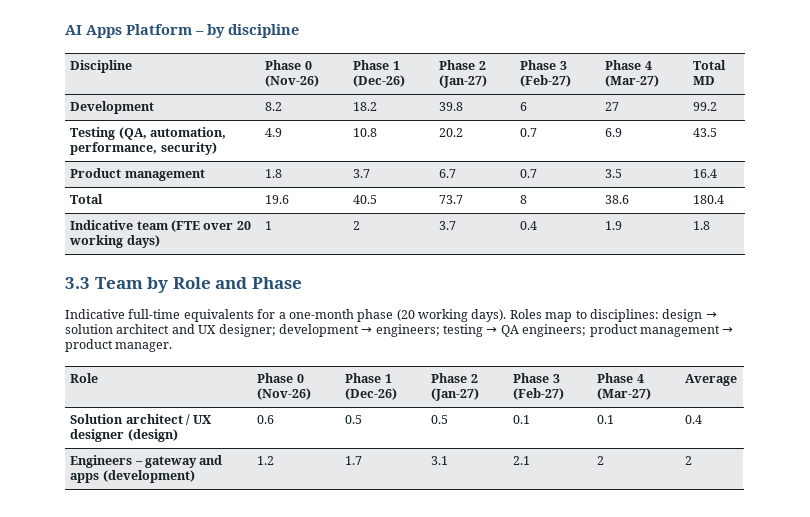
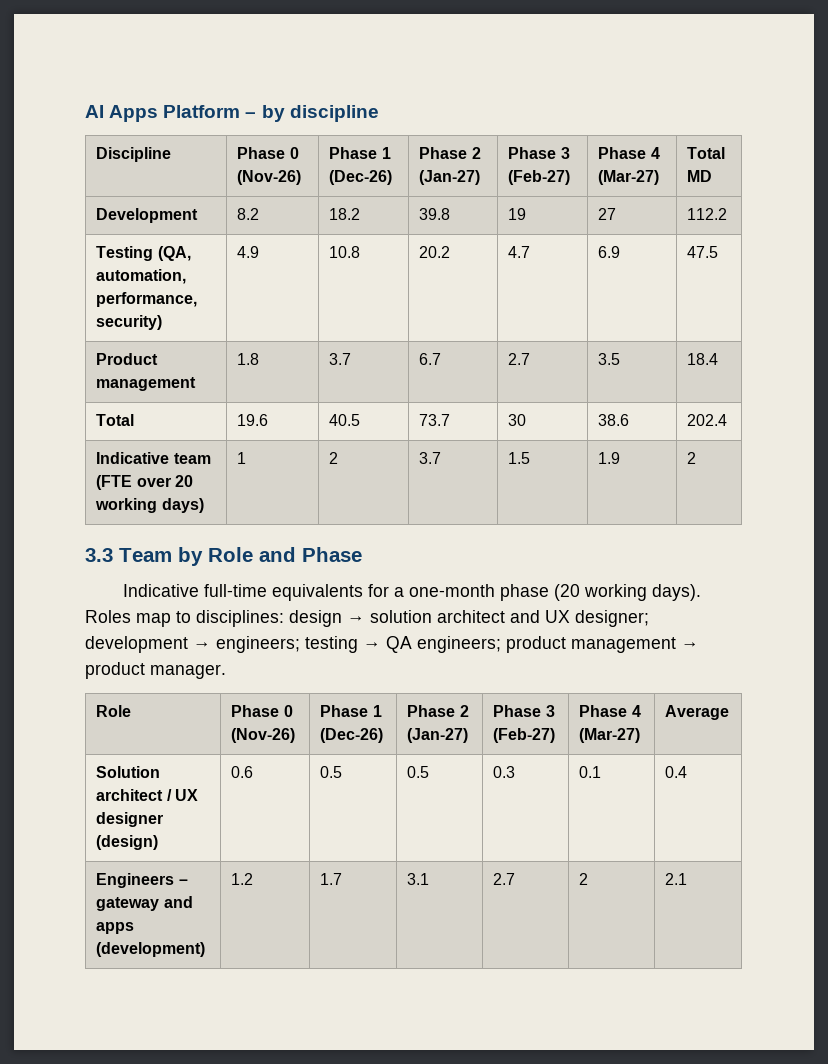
- Development | 8.2 | 18.2 | 39.8 | 6 | 27 | 99.2
+ Development | 8.2 | 18.2 | 39.8 | 19 | 27 | 112.2
- Testing (QA, automation, performance, security) | 4.9 | 10.8 | 20.2 | 0.7 | 6.9 | 43.5
+ Testing (QA, automation, performance, security) | 4.9 | 10.8 | 20.2 | 4.7 | 6.9 | 47.5
- Product management | 1.8 | 3.7 | 6.7 | 0.7 | 3.5 | 16.4
+ Product management | 1.8 | 3.7 | 6.7 | 2.7 | 3.5 | 18.4
- Total | 19.6 | 40.5 | 73.7 | 8 | 38.6 | 180.4
+ Total | 19.6 | 40.5 | 73.7 | 30 | 38.6 | 202.4
- Indicative team (FTE over 20 working days) | 1 | 2 | 3.7 | 0.4 | 1.9 | 1.8
+ Indicative team (FTE over 20 working days) | 1 | 2 | 3.7 | 1.5 | 1.9 | 2
- Solution architect / UX designer (design) | 0.6 | 0.5 | 0.5 | 0.1 | 0.1 | 0.4
+ Solution architect / UX designer (design) | 0.6 | 0.5 | 0.5 | 0.3 | 0.1 | 0.4
- Engineers – gateway and apps (development) | 1.2 | 1.7 | 3.1 | 2.1 | 2 | 2
+ Engineers – gateway and apps (development) | 1.2 | 1.7 | 3.1 | 2.7 | 2 | 2.1

